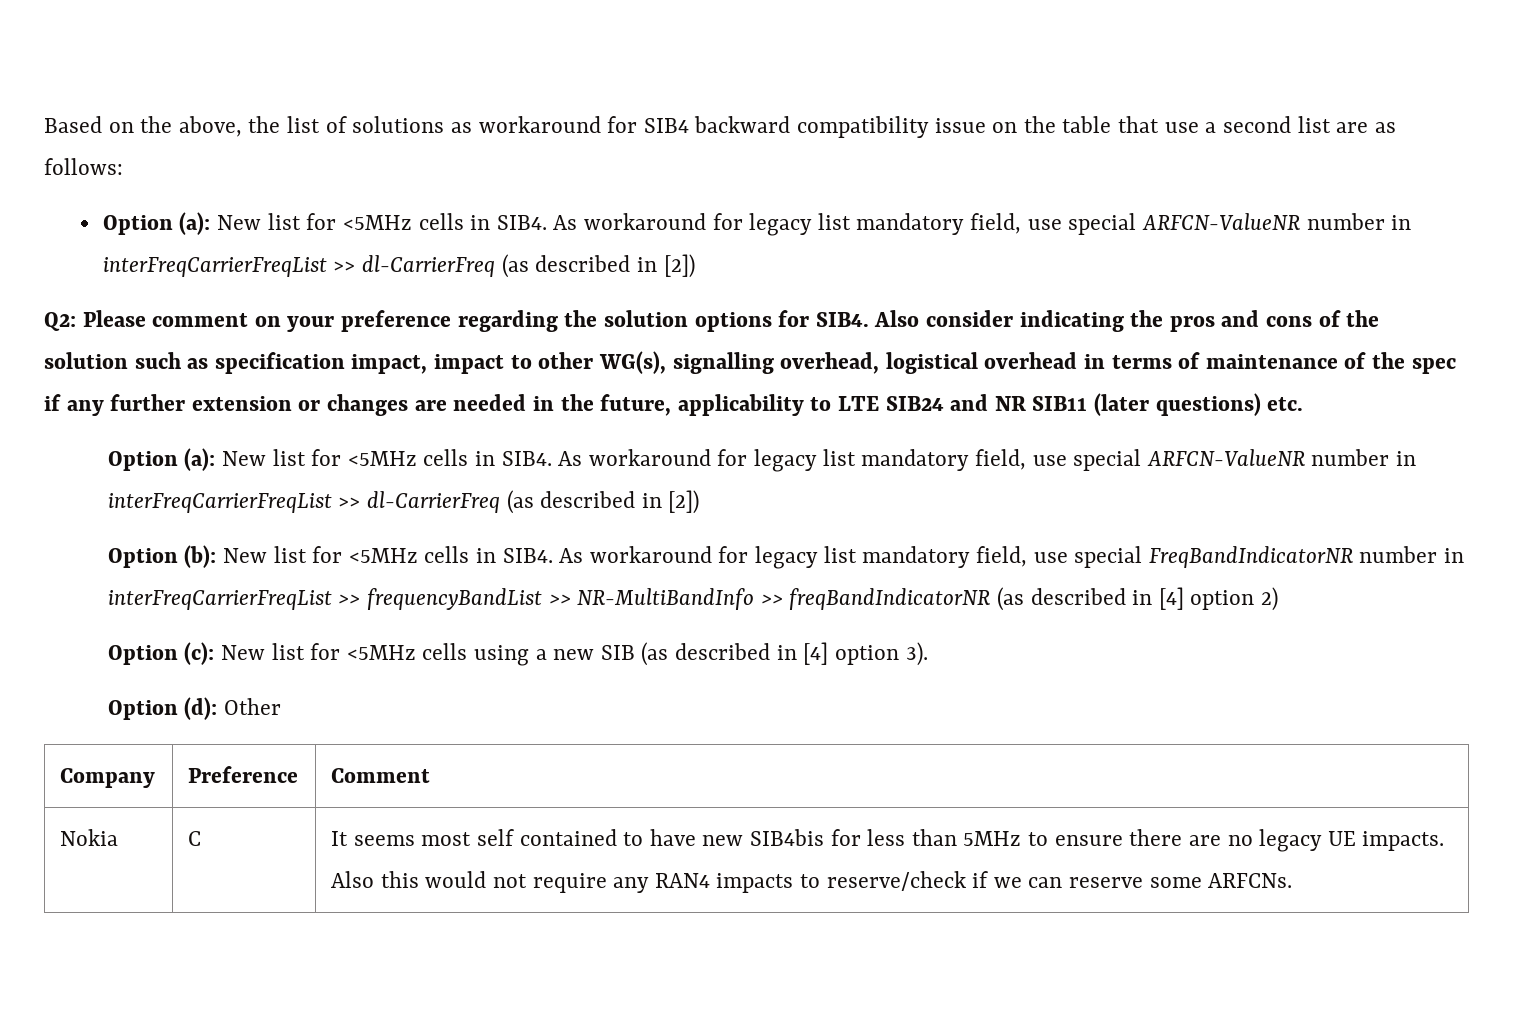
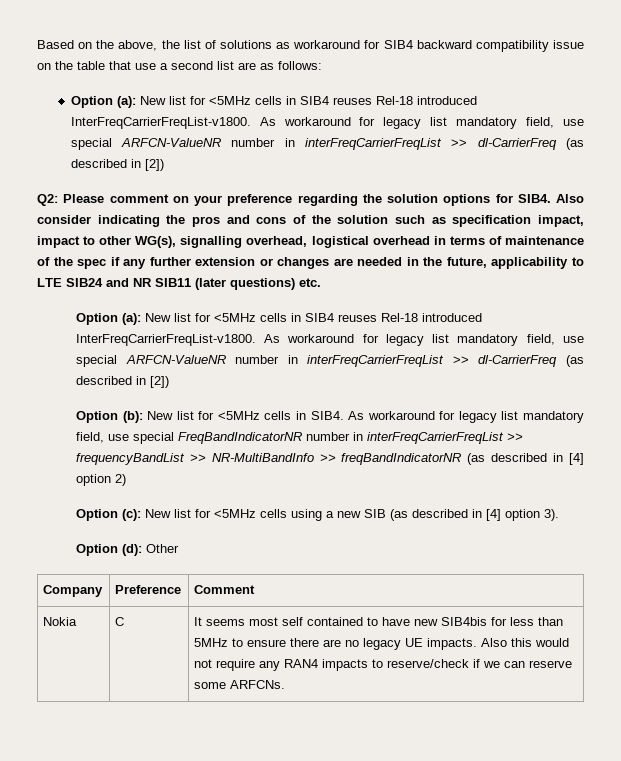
  Based on the above, the list of solutions as workaround for SIB4 backward compatibility issue on the table that use a second list are as follows:
- Option (a): New list for <5MHz cells in SIB4.
+ Option (a): New list for <5MHz cells in SIB4 reuses Rel-18 introduced InterFreqCarrierFreqList-v1800.
  Also consider indicating the pros and cons of the solution such as specification impact, impact to other WG(s), signalling overhead, logistical overhead in terms of maintenance of the spec if any further extension or changes are needed in the future, applicability to LTE SIB24 and NR SIB11 (later questions) etc.
- Option (a): New list for <5MHz cells in SIB4.
+ Option (a): New list for <5MHz cells in SIB4 reuses Rel-18 introduced InterFreqCarrierFreqList-v1800.

